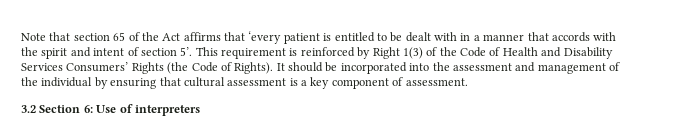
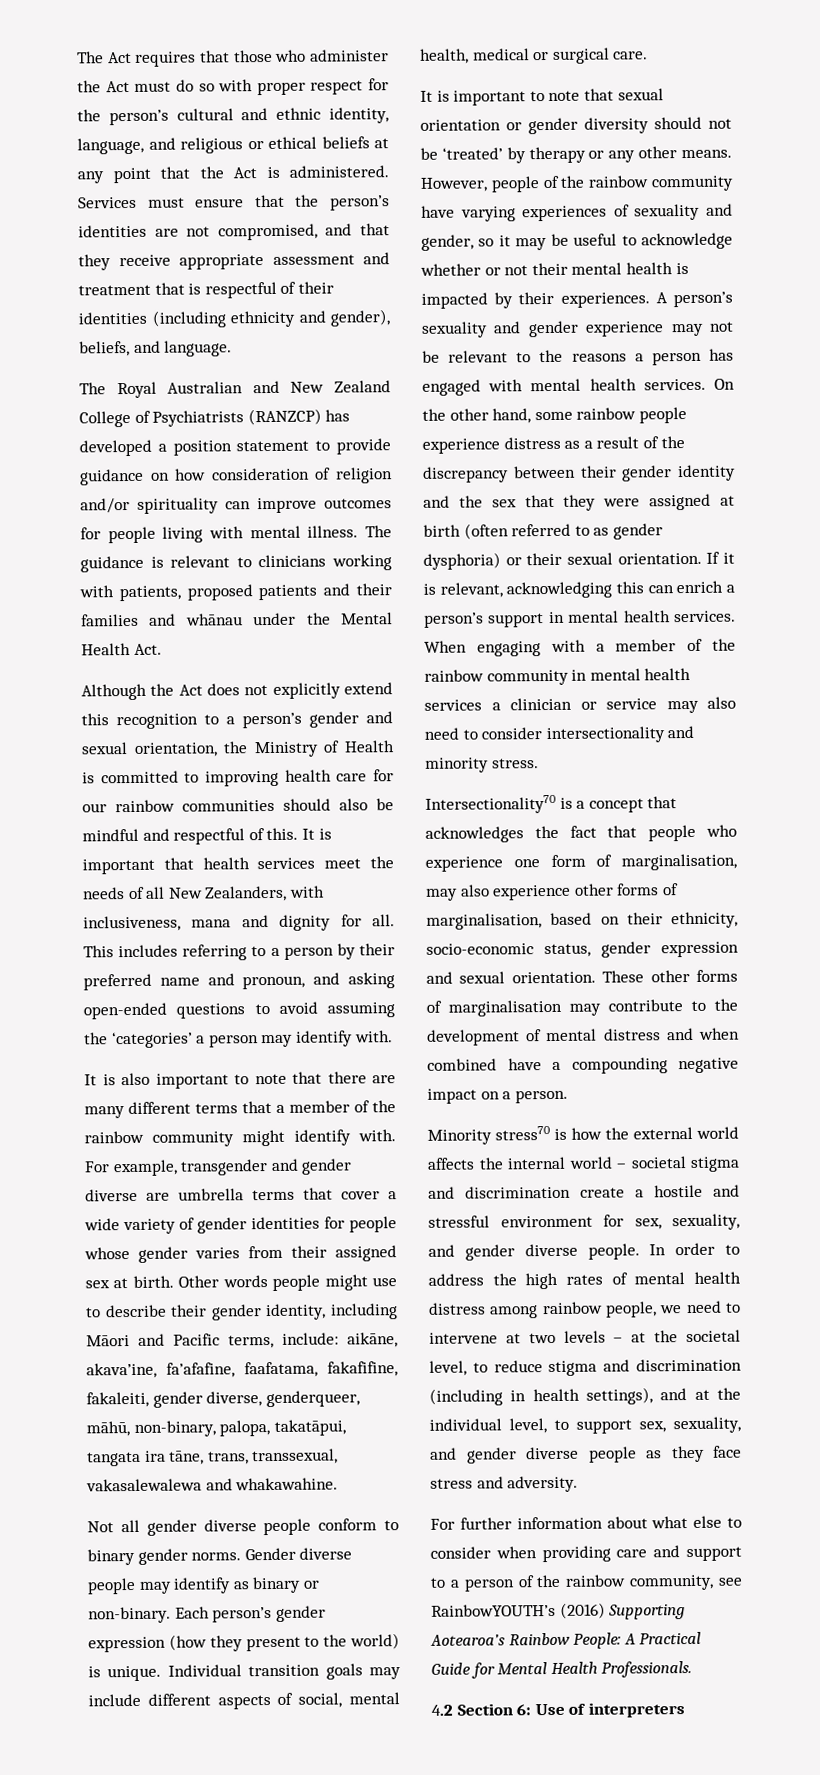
- Note that section 65 of the Act affirms that ‘every patient is entitled to be dealt with in a manner that accords with the spirit and intent of section 5’. This requirement is reinforced by Right 1(3) of the Code of Health and Disability Services Consumers’ Rights (the Code of Rights). It should be incorporated into the assessment and management of the individual by ensuring that cultural assessment is a key component of assessment.
- 3.2 Section 6: Use of interpreters
+ The Act requires that those who administer the Act must do so with proper respect for the person’s cultural and ethnic identity, language, and religious or ethical beliefs at any point that the Act is administered. Services must ensure that the person’s identities are not compromised, and that they receive appropriate assessment and treatment that is respectful of their identities (including ethnicity and gender), beliefs, and language.
+ The Royal Australian and New Zealand College of Psychiatrists (RANZCP) has developed a position statement to provide guidance on how consideration of religion and/or spirituality can improve outcomes for people living with mental illness. The guidance is relevant to clinicians working with patients, proposed patients and their families and whānau under the Mental Health Act.
+ Although the Act does not explicitly extend this recognition to a person’s gender and sexual orientation, the Ministry of Health is committed to improving health care for our rainbow communities should also be mindful and respectful of this. It is important that health services meet the needs of all New Zealanders, with inclusiveness, mana and dignity for all. This includes referring to a person by their preferred name and pronoun, and asking open-ended questions to avoid assuming the ‘categories’ a person may identify with.
+ It is also important to note that there are many different terms that a member of the rainbow community might identify with. For example, transgender and gender diverse are umbrella terms that cover a wide variety of gender identities for people whose gender varies from their assigned sex at birth. Other words people might use to describe their gender identity, including Māori and Pacific terms, include: aikāne, akava’ine, fa’afafine, faafatama, fakafifine, fakaleiti, gender diverse, genderqueer, māhū, non-binary, palopa, takatāpui, tangata ira tāne, trans, transsexual, vakasalewalewa and whakawahine.
+ Not all gender diverse people conform to binary gender norms. Gender diverse people may identify as binary or non-binary. Each person’s gender expression (how they present to the world) is unique. Individual transition goals may include different aspects of social, mental health, medical or surgical care.
+ It is important to note that sexual orientation or gender diversity should not be ‘treated’ by therapy or any other means. However, people of the rainbow community have varying experiences of sexuality and gender, so it may be useful to acknowledge whether or not their mental health is impacted by their experiences. A person’s sexuality and gender experience may not be relevant to the reasons a person has engaged with mental health services. On the other hand, some rainbow people experience distress as a result of the discrepancy between their gender identity and the sex that they were assigned at birth (often referred to as gender dysphoria) or their sexual orientation. If it is relevant, acknowledging this can enrich a person’s support in mental health services. When engaging with a member of the rainbow community in mental health services a clinician or service may also need to consider intersectionality and minority stress.
+ Intersectionality70 is a concept that acknowledges the fact that people who experience one form of marginalisation, may also experience other forms of marginalisation, based on their ethnicity, socio-economic status, gender expression and sexual orientation. These other forms of marginalisation may contribute to the development of mental distress and when combined have a compounding negative impact on a person.
+ Minority stress70 is how the external world affects the internal world – societal stigma and discrimination create a hostile and stressful environment for sex, sexuality, and gender diverse people. In order to address the high rates of mental health distress among rainbow people, we need to intervene at two levels – at the societal level, to reduce stigma and discrimination (including in health settings), and at the individual level, to support sex, sexuality, and gender diverse people as they face stress and adversity.
+ For further information about what else to consider when providing care and support to a person of the rainbow community, see RainbowYOUTH’s (2016) Supporting Aotearoa’s Rainbow People: A Practical Guide for Mental Health Professionals.
+ 4.2 Section 6: Use of interpreters

